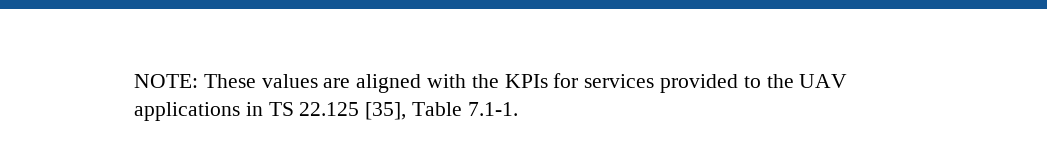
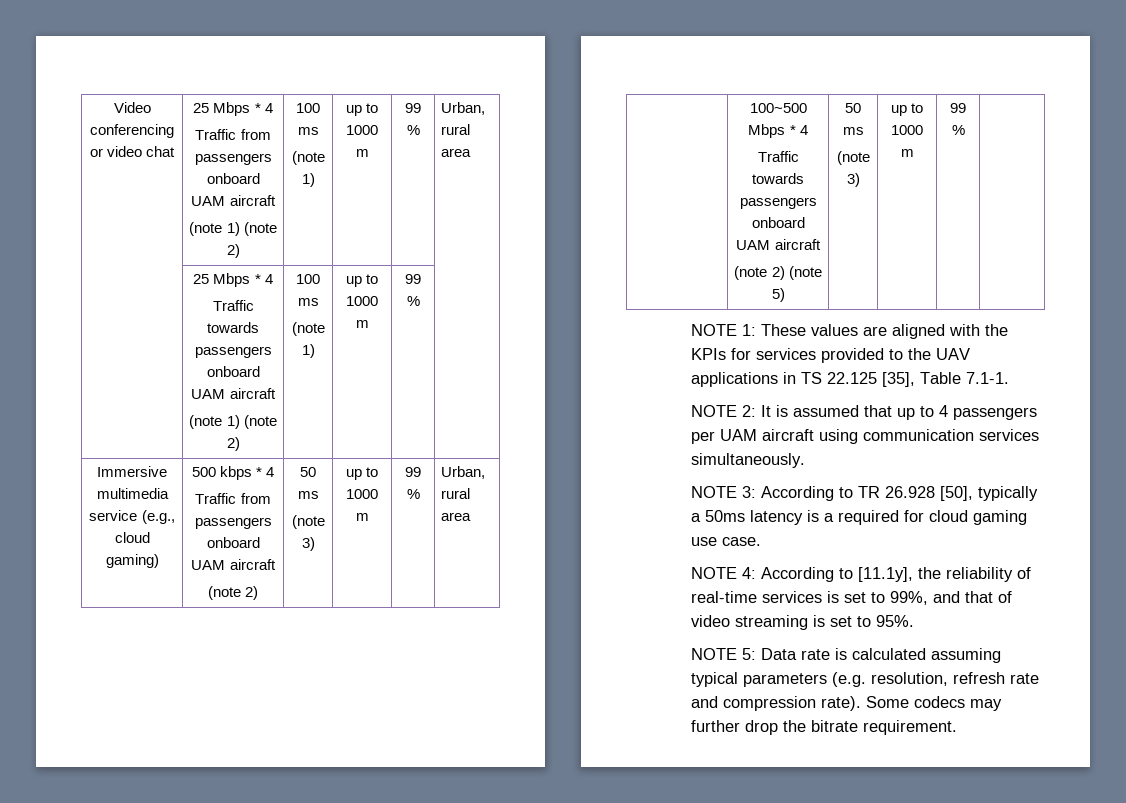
- NOTE: These values are aligned with the KPIs for services provided to the UAV applications in TS 22.125 [35], Table 7.1-1.
+ Video conferencing or video chat | 25 Mbps * 4
+ Traffic from passengers onboard UAM aircraft
+ (note 1) (note 2) | 100 ms
+ (note 1) | up to 1000 m | 99 % | Urban, rural area
+ | 25 Mbps * 4
+ Traffic towards passengers onboard UAM aircraft
+ (note 1) (note 2) | 100 ms
+ (note 1) | up to 1000 m | 99 % |
+ Immersive multimedia service (e.g., cloud gaming) | 500 kbps * 4
+ Traffic from passengers onboard UAM aircraft
+ (note 2) | 50 ms
+ (note 3) | up to 1000 m | 99 % | Urban, rural area
+ | 100~500 Mbps * 4
+ Traffic towards passengers onboard UAM aircraft
+ (note 2) (note 5) | 50 ms
+ (note 3) | up to 1000 m | 99 % |
+ NOTE 1: These values are aligned with the KPIs for services provided to the UAV applications in TS 22.125 [35], Table 7.1-1.
+ NOTE 2: It is assumed that up to 4 passengers per UAM aircraft using communication services simultaneously.
+ NOTE 3: According to TR 26.928 [50], typically a 50ms latency is a required for cloud gaming use case.
+ NOTE 4: According to [11.1y], the reliability of real-time services is set to 99%, and that of video streaming is set to 95%.
+ NOTE 5: Data rate is calculated assuming typical parameters (e.g. resolution, refresh rate and compression rate). Some codecs may further drop the bitrate requirement.

